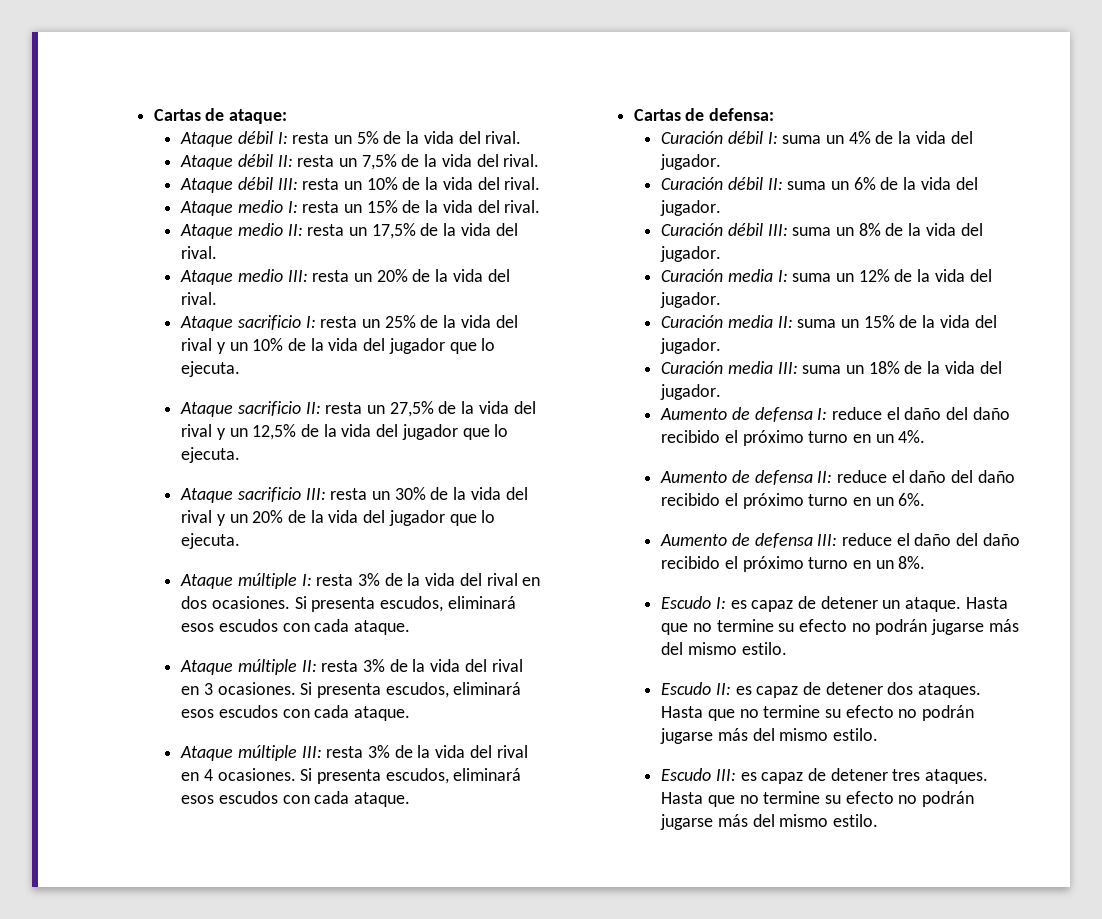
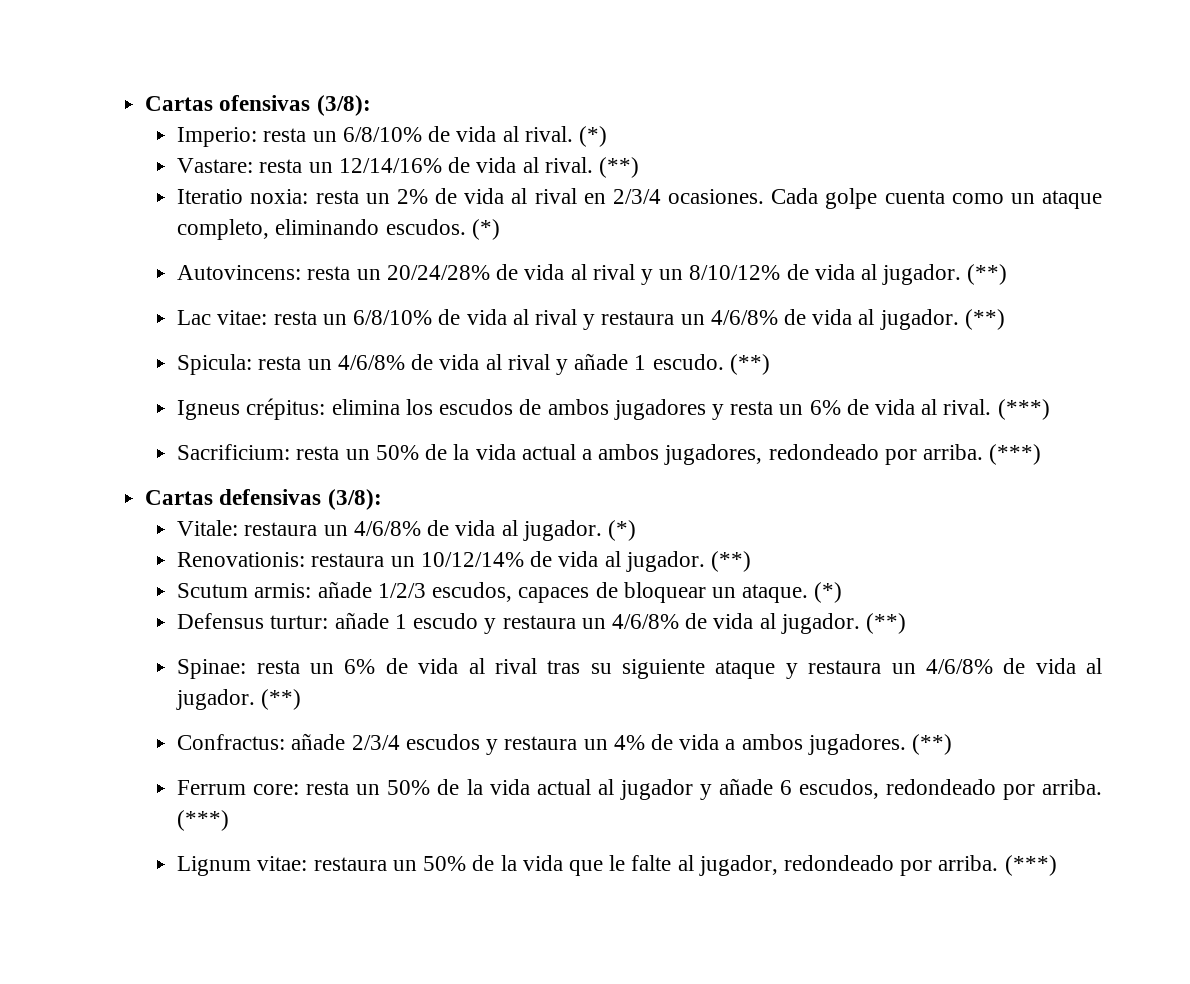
- Cartas de ataque:
- Ataque débil I: resta un 5% de la vida del rival.
- Ataque débil II: resta un 7,5% de la vida del rival.
- Ataque débil III: resta un 10% de la vida del rival.
- Ataque medio I: resta un 15% de la vida del rival.
- Ataque medio II: resta un 17,5% de la vida del rival.
- Ataque medio III: resta un 20% de la vida del rival.
- Ataque sacrificio I: resta un 25% de la vida del rival y un 10% de la vida del jugador que lo ejecuta.
- Ataque sacrificio II: resta un 27,5% de la vida del rival y un 12,5% de la vida del jugador que lo ejecuta.
- Ataque sacrificio III: resta un 30% de la vida del rival y un 20% de la vida del jugador que lo ejecuta.
- Ataque múltiple I: resta 3% de la vida del rival en dos ocasiones. Si presenta escudos, eliminará esos escudos con cada ataque.
- Ataque múltiple II: resta 3% de la vida del rival en 3 ocasiones. Si presenta escudos, eliminará esos escudos con cada ataque.
- Ataque múltiple III: resta 3% de la vida del rival en 4 ocasiones. Si presenta escudos, eliminará esos escudos con cada ataque.
- Cartas de defensa:
- Curación débil I: suma un 4% de la vida del jugador.
- Curación débil II: suma un 6% de la vida del jugador.
- Curación débil III: suma un 8% de la vida del jugador.
- Curación media I: suma un 12% de la vida del jugador.
- Curación media II: suma un 15% de la vida del jugador.
- Curación media III: suma un 18% de la vida del jugador.
- Aumento de defensa I: reduce el daño del daño recibido el próximo turno en un 4%.
- Aumento de defensa II: reduce el daño del daño recibido el próximo turno en un 6%.
- Aumento de defensa III: reduce el daño del daño recibido el próximo turno en un 8%.
- Escudo I: es capaz de detener un ataque. Hasta que no termine su efecto no podrán jugarse más del mismo estilo.
- Escudo II: es capaz de detener dos ataques. Hasta que no termine su efecto no podrán jugarse más del mismo estilo.
- Escudo III: es capaz de detener tres ataques. Hasta que no termine su efecto no podrán jugarse más del mismo estilo.
+ Cartas ofensivas (3/8):
+ Imperio: resta un 6/8/10% de vida al rival. (*)
+ Vastare: resta un 12/14/16% de vida al rival. (**)
+ Iteratio noxia: resta un 2% de vida al rival en 2/3/4 ocasiones. Cada golpe cuenta como un ataque completo, eliminando escudos. (*)
+ Autovincens: resta un 20/24/28% de vida al rival y un 8/10/12% de vida al jugador. (**)
+ Lac vitae: resta un 6/8/10% de vida al rival y restaura un 4/6/8% de vida al jugador. (**)
+ Spicula: resta un 4/6/8% de vida al rival y añade 1 escudo. (**)
+ Igneus crépitus: elimina los escudos de ambos jugadores y resta un 6% de vida al rival. (***)
+ Sacrificium: resta un 50% de la vida actual a ambos jugadores, redondeado por arriba. (***)
+ Cartas defensivas (3/8):
+ Vitale: restaura un 4/6/8% de vida al jugador. (*)
+ Renovationis: restaura un 10/12/14% de vida al jugador. (**)
+ Scutum armis: añade 1/2/3 escudos, capaces de bloquear un ataque. (*)
+ Defensus turtur: añade 1 escudo y restaura un 4/6/8% de vida al jugador. (**)
+ Spinae: resta un 6% de vida al rival tras su siguiente ataque y restaura un 4/6/8% de vida al jugador. (**)
+ Confractus: añade 2/3/4 escudos y restaura un 4% de vida a ambos jugadores. (**)
+ Ferrum core: resta un 50% de la vida actual al jugador y añade 6 escudos, redondeado por arriba. (***)
+ Lignum vitae: restaura un 50% de la vida que le falte al jugador, redondeado por arriba. (***)

